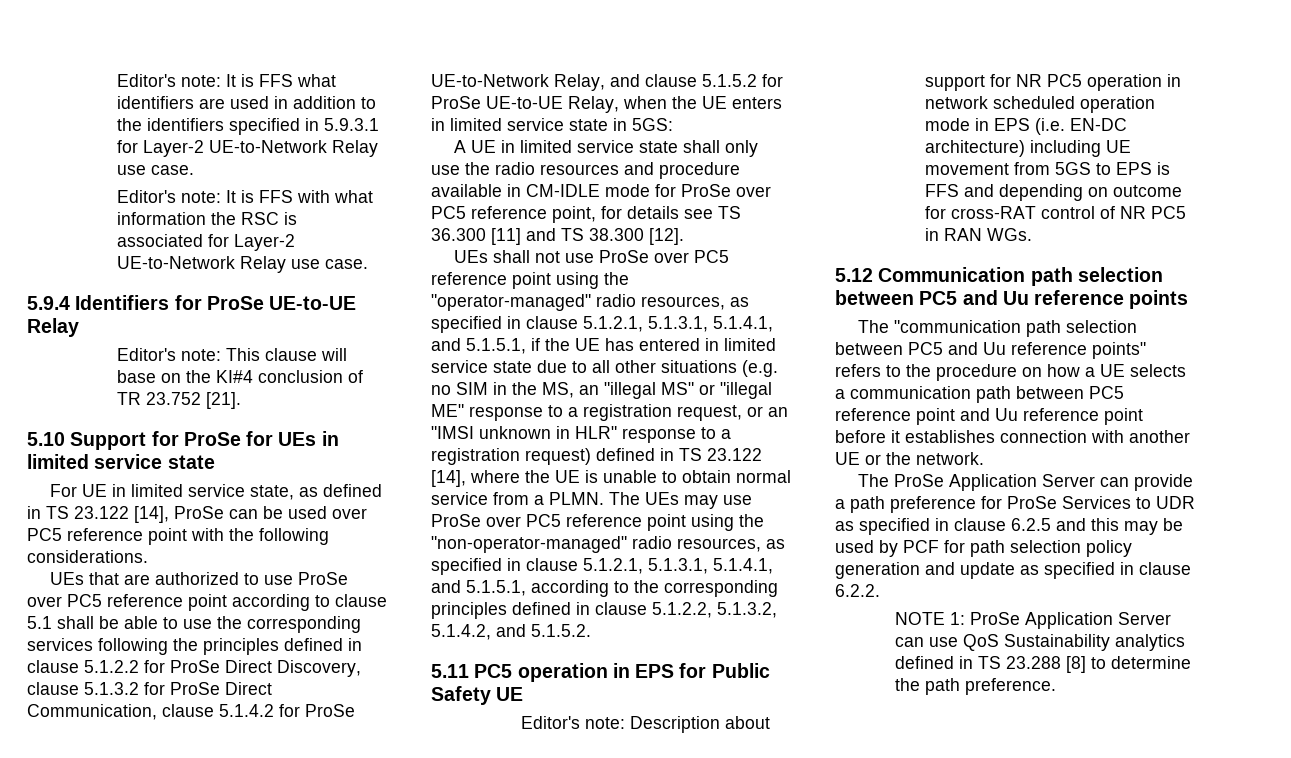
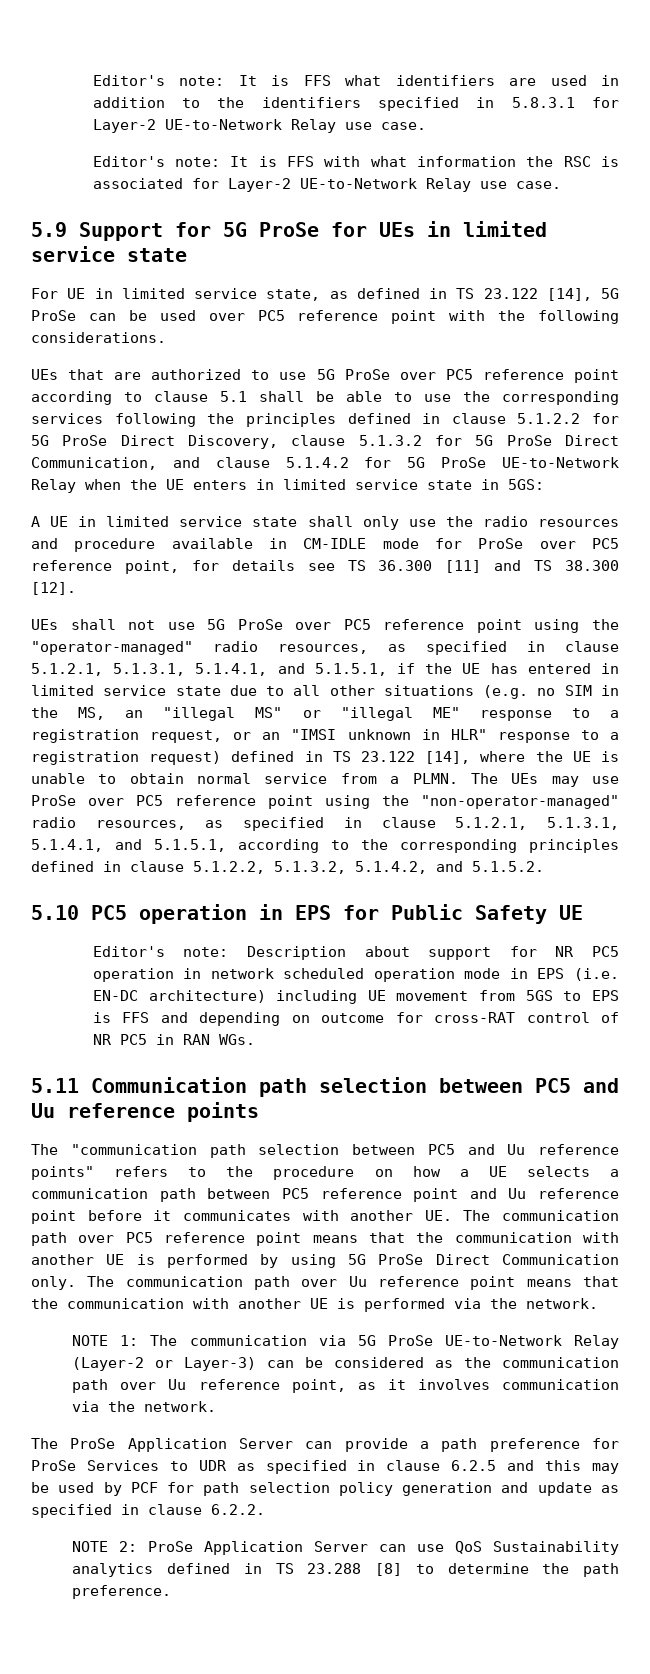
- Editor's note: It is FFS what identifiers are used in addition to the identifiers specified in 5.9.3.1 for Layer-2 UE-to-Network Relay use case.
+ Editor's note: It is FFS what identifiers are used in addition to the identifiers specified in 5.8.3.1 for Layer-2 UE-to-Network Relay use case.
- 5.9.4 Identifiers for ProSe UE-to-UE Relay
- Editor's note: This clause will base on the KI#4 conclusion of TR 23.752 [21].
- 5.10 Support for ProSe for UEs in limited service state
+ 5.9 Support for 5G ProSe for UEs in limited service state
- For UE in limited service state, as defined in TS 23.122 [14], ProSe can be used over PC5 reference point with the following considerations.
+ For UE in limited service state, as defined in TS 23.122 [14], 5G ProSe can be used over PC5 reference point with the following considerations.
- UEs that are authorized to use ProSe over PC5 reference point according to clause 5.1 shall be able to use the corresponding services following the principles defined in clause 5.1.2.2 for ProSe Direct Discovery, clause 5.1.3.2 for ProSe Direct Communication, clause 5.1.4.2 for ProSe UE-to-Network Relay, and clause 5.1.5.2 for ProSe UE-to-UE Relay, when the UE enters in limited service state in 5GS:
+ UEs that are authorized to use 5G ProSe over PC5 reference point according to clause 5.1 shall be able to use the corresponding services following the principles defined in clause 5.1.2.2 for 5G ProSe Direct Discovery, clause 5.1.3.2 for 5G ProSe Direct Communication, and clause 5.1.4.2 for 5G ProSe UE-to-Network Relay when the UE enters in limited service state in 5GS:
- UEs shall not use ProSe over PC5 reference point using the "operator-managed" radio resources, as specified in clause 5.1.2.1, 5.1.3.1, 5.1.4.1, and 5.1.5.1, if the UE has entered in limited service state due to all other situations (e.g. no SIM in the MS, an "illegal MS" or "illegal ME" response to a registration request, or an "IMSI unknown in HLR" response to a registration request) defined in TS 23.122 [14], where the UE is unable to obtain normal service from a PLMN.
+ UEs shall not use 5G ProSe over PC5 reference point using the "operator-managed" radio resources, as specified in clause 5.1.2.1, 5.1.3.1, 5.1.4.1, and 5.1.5.1, if the UE has entered in limited service state due to all other situations (e.g. no SIM in the MS, an "illegal MS" or "illegal ME" response to a registration request, or an "IMSI unknown in HLR" response to a registration request) defined in TS 23.122 [14], where the UE is unable to obtain normal service from a PLMN.
- 5.11 PC5 operation in EPS for Public Safety UE
+ 5.10 PC5 operation in EPS for Public Safety UE
- 5.12 Communication path selection between PC5 and Uu reference points
+ 5.11 Communication path selection between PC5 and Uu reference points
- The "communication path selection between PC5 and Uu reference points" refers to the procedure on how a UE selects a communication path between PC5 reference point and Uu reference point before it establishes connection with another UE or the network.
+ The "communication path selection between PC5 and Uu reference points" refers to the procedure on how a UE selects a communication path between PC5 reference point and Uu reference point before it communicates with another UE. The communication path over PC5 reference point means that the communication with another UE is performed by using 5G ProSe Direct Communication only. The communication path over Uu reference point means that the communication with another UE is performed via the network.
+ NOTE 1: The communication via 5G ProSe UE-to-Network Relay (Layer-2 or Layer-3) can be considered as the communication path over Uu reference point, as it involves communication via the network.
- NOTE 1: ProSe Application Server can use QoS Sustainability analytics defined in TS 23.288 [8] to determine the path preference.
+ NOTE 2: ProSe Application Server can use QoS Sustainability analytics defined in TS 23.288 [8] to determine the path preference.

